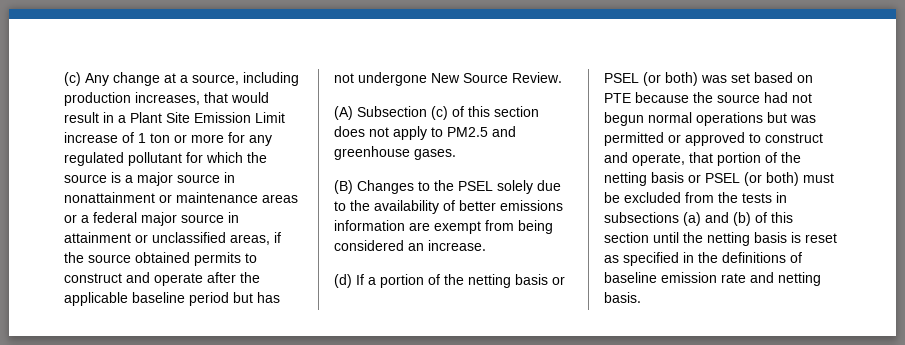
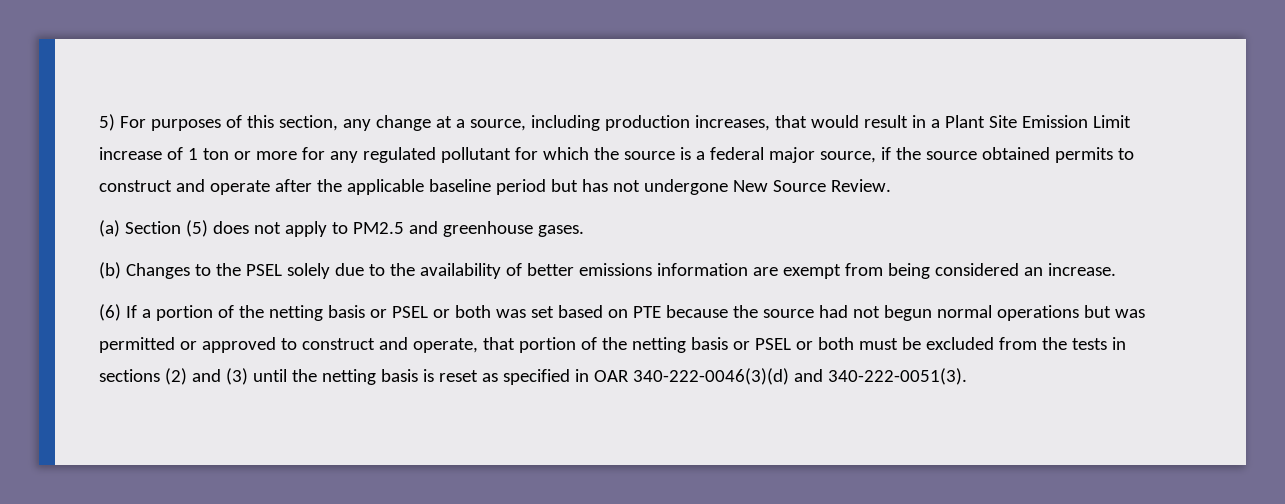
- (c) Any change at a source, including production increases, that would result in a Plant Site Emission Limit increase of 1 ton or more for any regulated pollutant for which the source is a major source in nonattainment or maintenance areas or a federal major source in attainment or unclassified areas, if the source obtained permits to construct and operate after the applicable baseline period but has not undergone New Source Review.
+ 5) For purposes of this section, any change at a source, including production increases, that would result in a Plant Site Emission Limit increase of 1 ton or more for any regulated pollutant for which the source is a federal major source, if the source obtained permits to construct and operate after the applicable baseline period but has not undergone New Source Review.
- (A) Subsection (c) of this section does not apply to PM2.5 and greenhouse gases.
+ (a) Section (5) does not apply to PM2.5 and greenhouse gases.
- (B) Changes to the PSEL solely due to the availability of better emissions information are exempt from being considered an increase.
+ (b) Changes to the PSEL solely due to the availability of better emissions information are exempt from being considered an increase.
- (d) If a portion of the netting basis or PSEL (or both) was set based on PTE because the source had not begun normal operations but was permitted or approved to construct and operate, that portion of the netting basis or PSEL (or both) must be excluded from the tests in subsections (a) and (b) of this section until the netting basis is reset as specified in the definitions of baseline emission rate and netting basis.
+ (6) If a portion of the netting basis or PSEL or both was set based on PTE because the source had not begun normal operations but was permitted or approved to construct and operate, that portion of the netting basis or PSEL or both must be excluded from the tests in sections (2) and (3) until the netting basis is reset as specified in OAR 340-222-0046(3)(d) and 340-222-0051(3).

